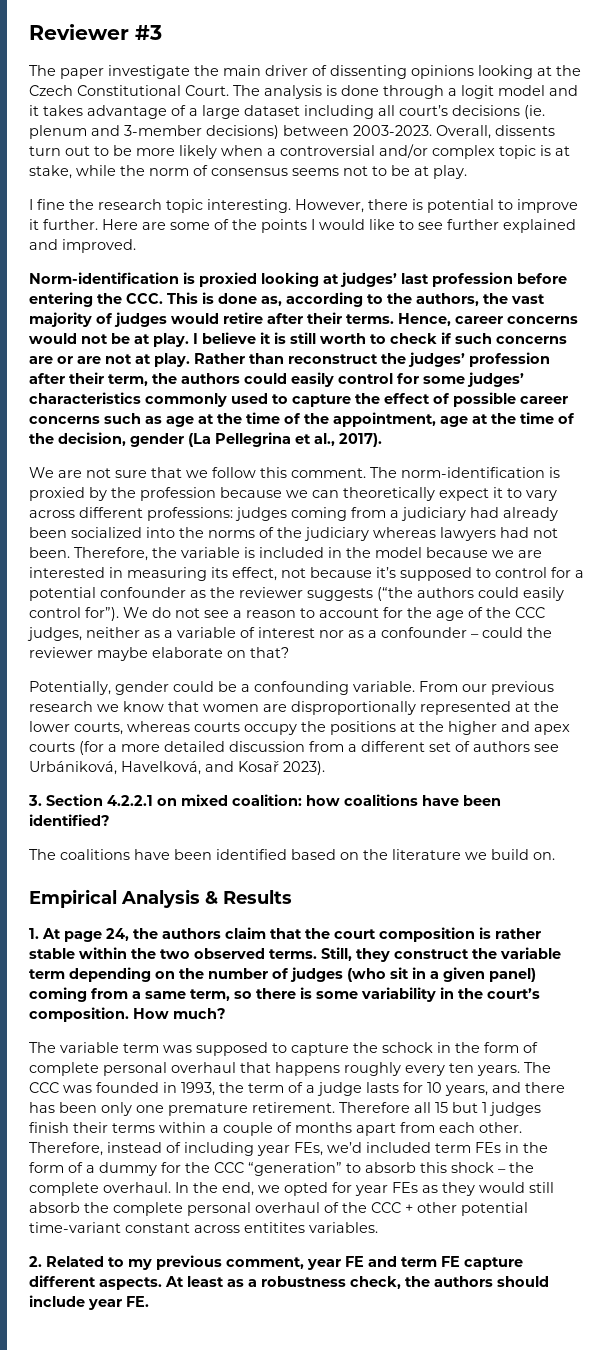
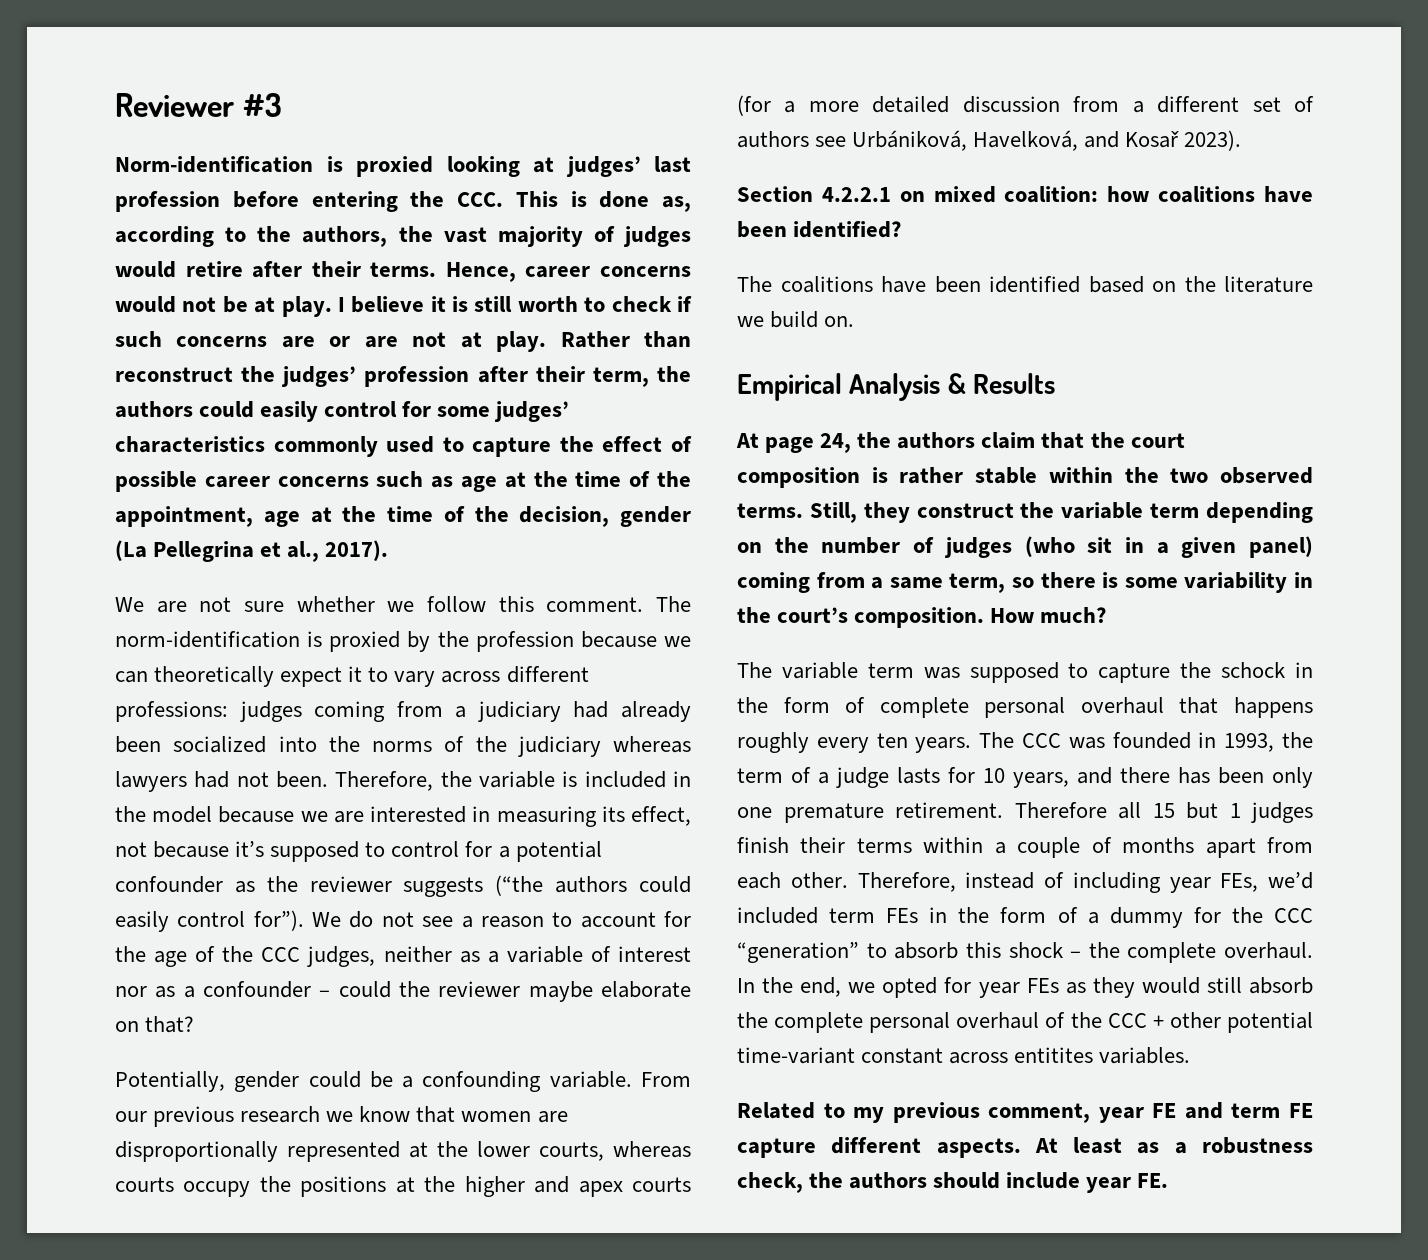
- The paper investigate the main driver of dissenting opinions looking at the Czech Constitutional Court. The analysis is done through a logit model and it takes advantage of a large dataset including all court’s decisions (ie. plenum and 3-member decisions) between 2003-2023. Overall, dissents turn out to be more likely when a controversial and/or complex topic is at stake, while the norm of consensus seems not to be at play.
- I fine the research topic interesting. However, there is potential to improve it further. Here are some of the points I would like to see further explained and improved.
- We are not sure that we follow this comment.
+ We are not sure whether we follow this comment.
- 3. Section 4.2.2.1 on mixed coalition: how coalitions have been identified?
+ Section 4.2.2.1 on mixed coalition: how coalitions have been identified?
- 1. At page 24, the authors claim that the court composition is rather stable within the two observed terms.
+ At page 24, the authors claim that the court composition is rather stable within the two observed terms.
- 2. Related to my previous comment, year FE and term FE capture different aspects.
+ Related to my previous comment, year FE and term FE capture different aspects.

